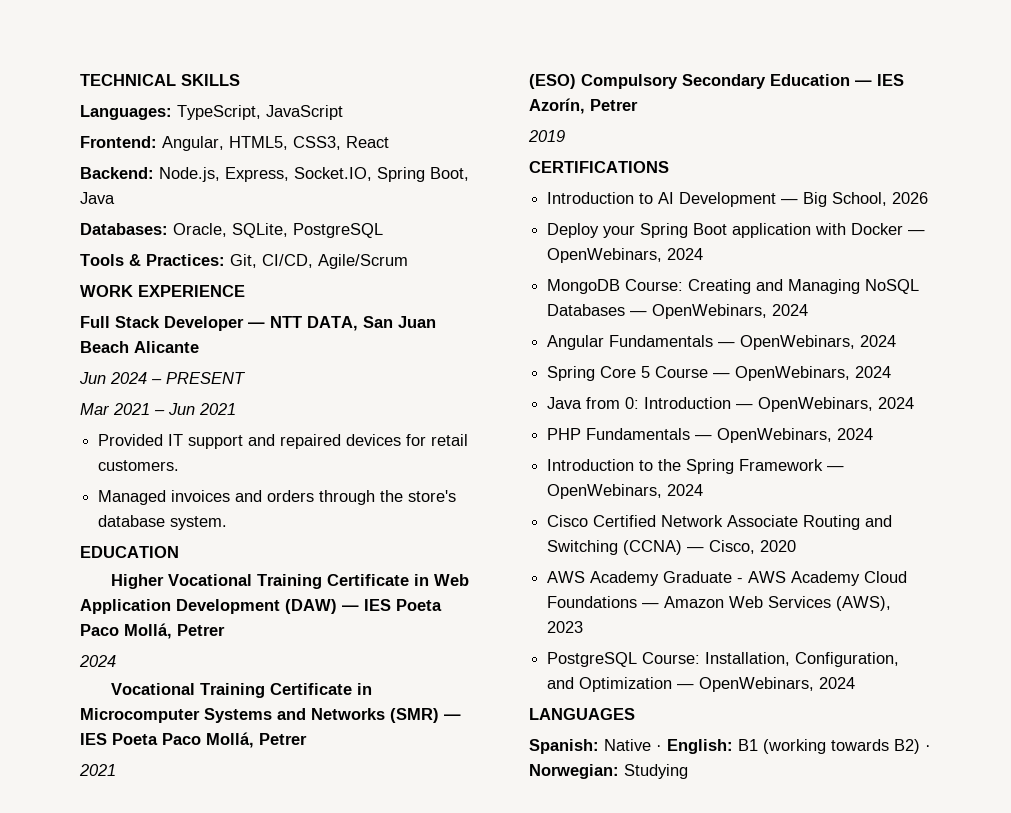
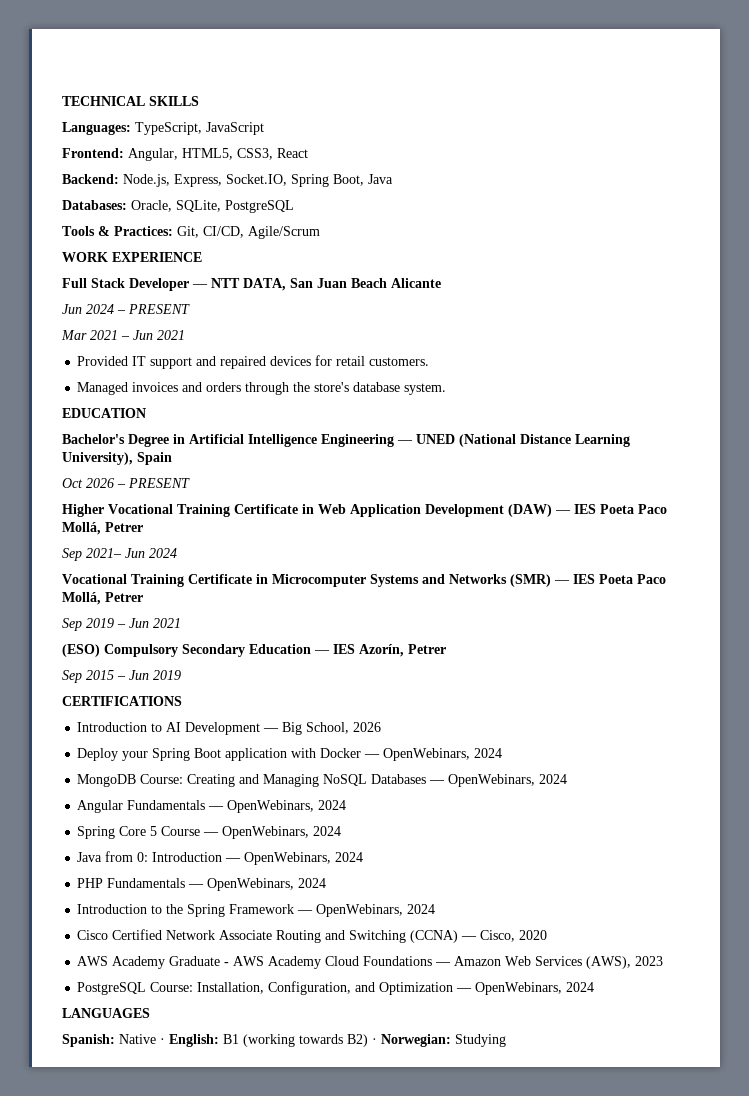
+ Bachelor's Degree in Artificial Intelligence Engineering — UNED (National Distance Learning University), Spain
+ Oct 2026 – PRESENT
  Higher Vocational Training Certificate in Web Application Development (DAW) — IES Poeta Paco Mollá, Petrer
- 2024
+ Sep 2021– Jun 2024
  Vocational Training Certificate in Microcomputer Systems and Networks (SMR) — IES Poeta Paco Mollá, Petrer
- 2021
+ Sep 2019 – Jun 2021
- 2019
+ Sep 2015 – Jun 2019

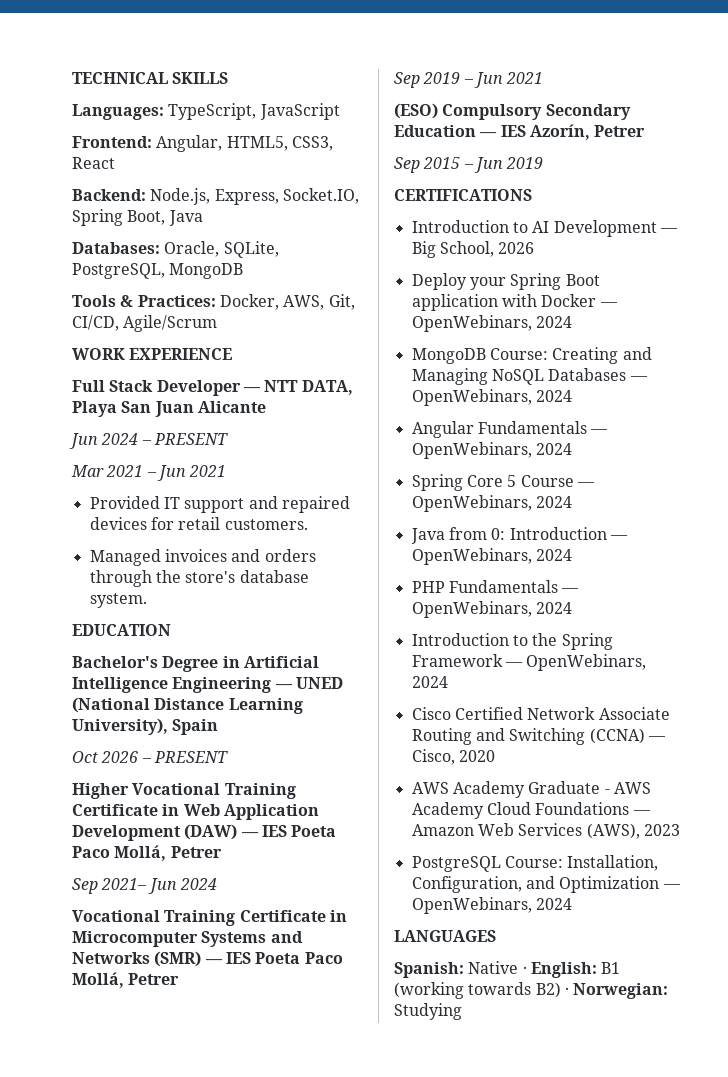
- Databases: Oracle, SQLite, PostgreSQL
+ Databases: Oracle, SQLite, PostgreSQL, MongoDB
- Tools & Practices: Git, CI/CD, Agile/Scrum
+ Tools & Practices: Docker, AWS, Git, CI/CD, Agile/Scrum
- Full Stack Developer — NTT DATA, San Juan Beach Alicante
+ Full Stack Developer — NTT DATA, Playa San Juan Alicante

